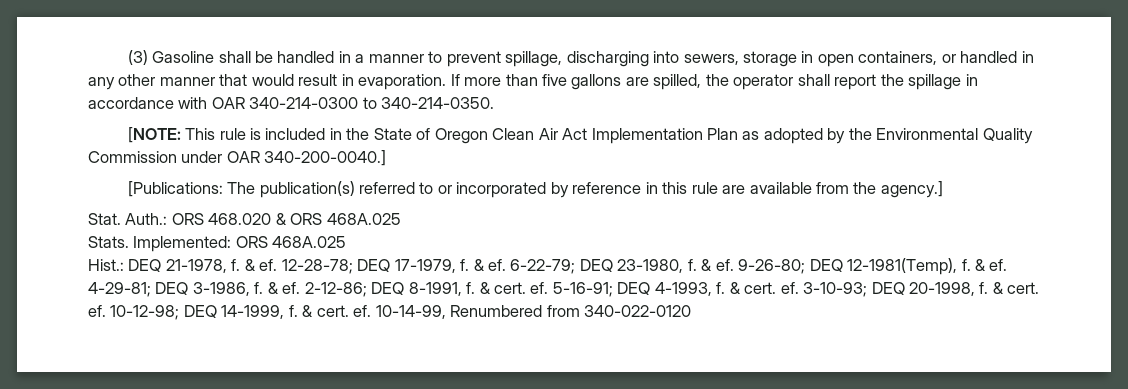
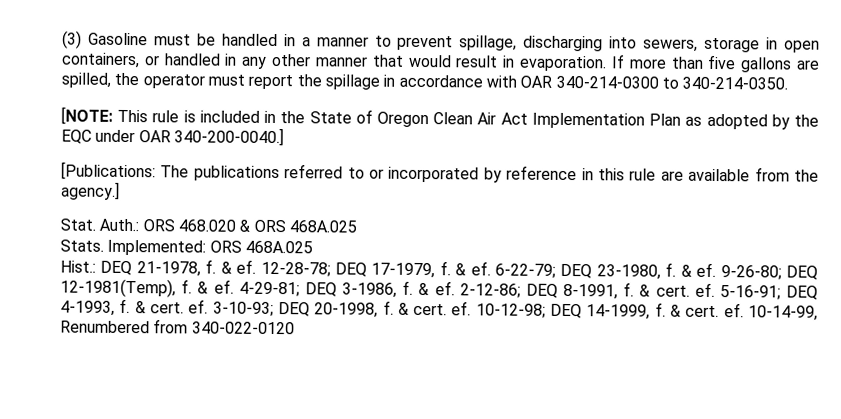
- (3) Gasoline shall be handled in a manner to prevent spillage, discharging into sewers, storage in open containers, or handled in any other manner that would result in evaporation.
+ (3) Gasoline must be handled in a manner to prevent spillage, discharging into sewers, storage in open containers, or handled in any other manner that would result in evaporation.
- If more than five gallons are spilled, the operator shall report the spillage in accordance with OAR 340-214-0300 to 340-214-0350.
+ If more than five gallons are spilled, the operator must report the spillage in accordance with OAR 340-214-0300 to 340-214-0350.
- [NOTE: This rule is included in the State of Oregon Clean Air Act Implementation Plan as adopted by the Environmental Quality Commission under OAR 340-200-0040.]
+ [NOTE: This rule is included in the State of Oregon Clean Air Act Implementation Plan as adopted by the EQC under OAR 340-200-0040.]
- [Publications: The publication(s) referred to or incorporated by reference in this rule are available from the agency.]
+ [Publications: The publications referred to or incorporated by reference in this rule are available from the agency.]

